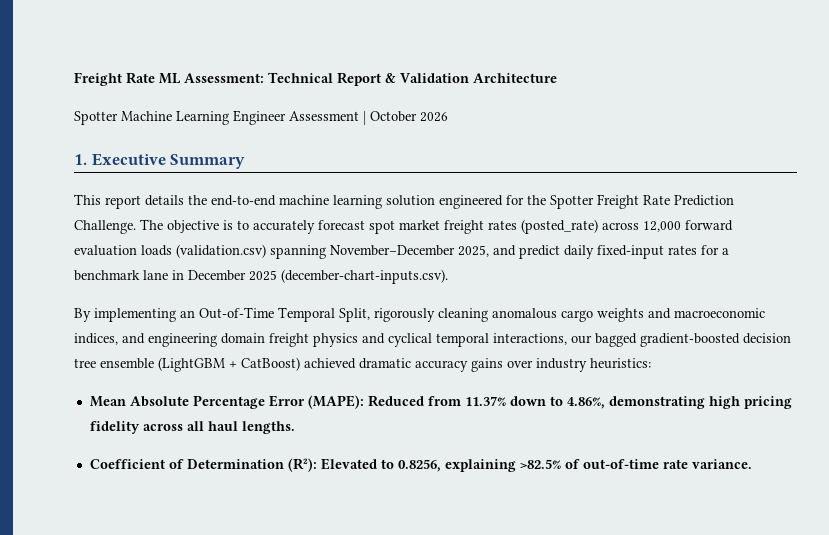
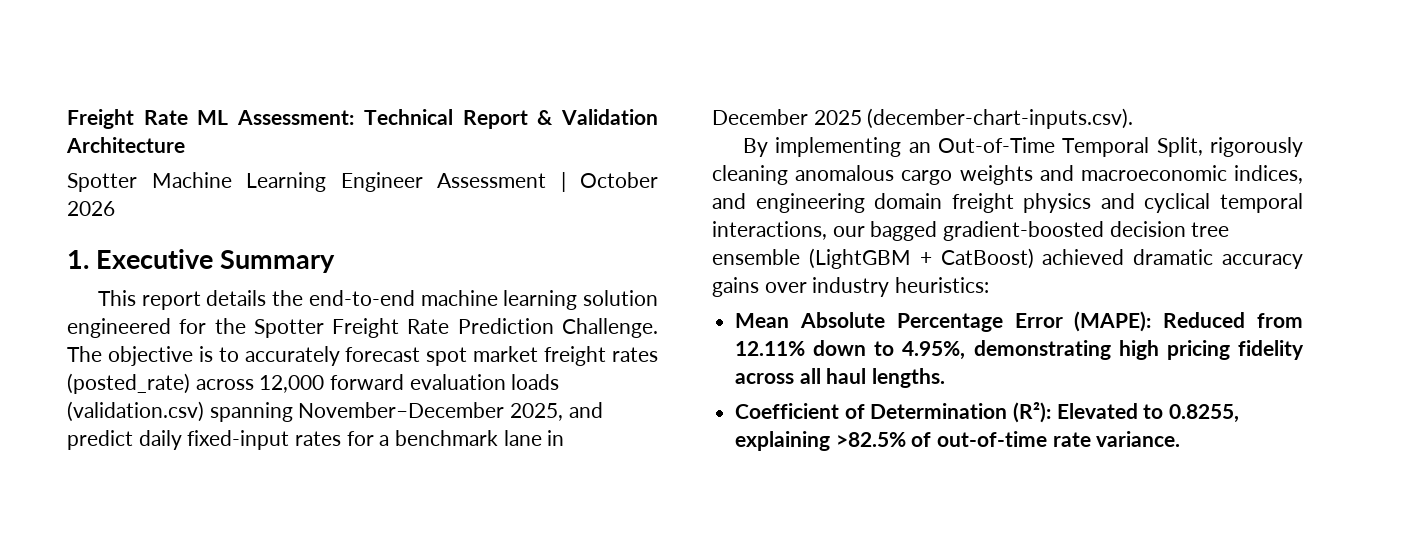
- Mean Absolute Percentage Error (MAPE): Reduced from 11.37% down to 4.86%, demonstrating high pricing fidelity across all haul lengths.
+ Mean Absolute Percentage Error (MAPE): Reduced from 12.11% down to 4.95%, demonstrating high pricing fidelity across all haul lengths.
- Coefficient of Determination (R²): Elevated to 0.8256, explaining >82.5% of out-of-time rate variance.
+ Coefficient of Determination (R²): Elevated to 0.8255, explaining >82.5% of out-of-time rate variance.

